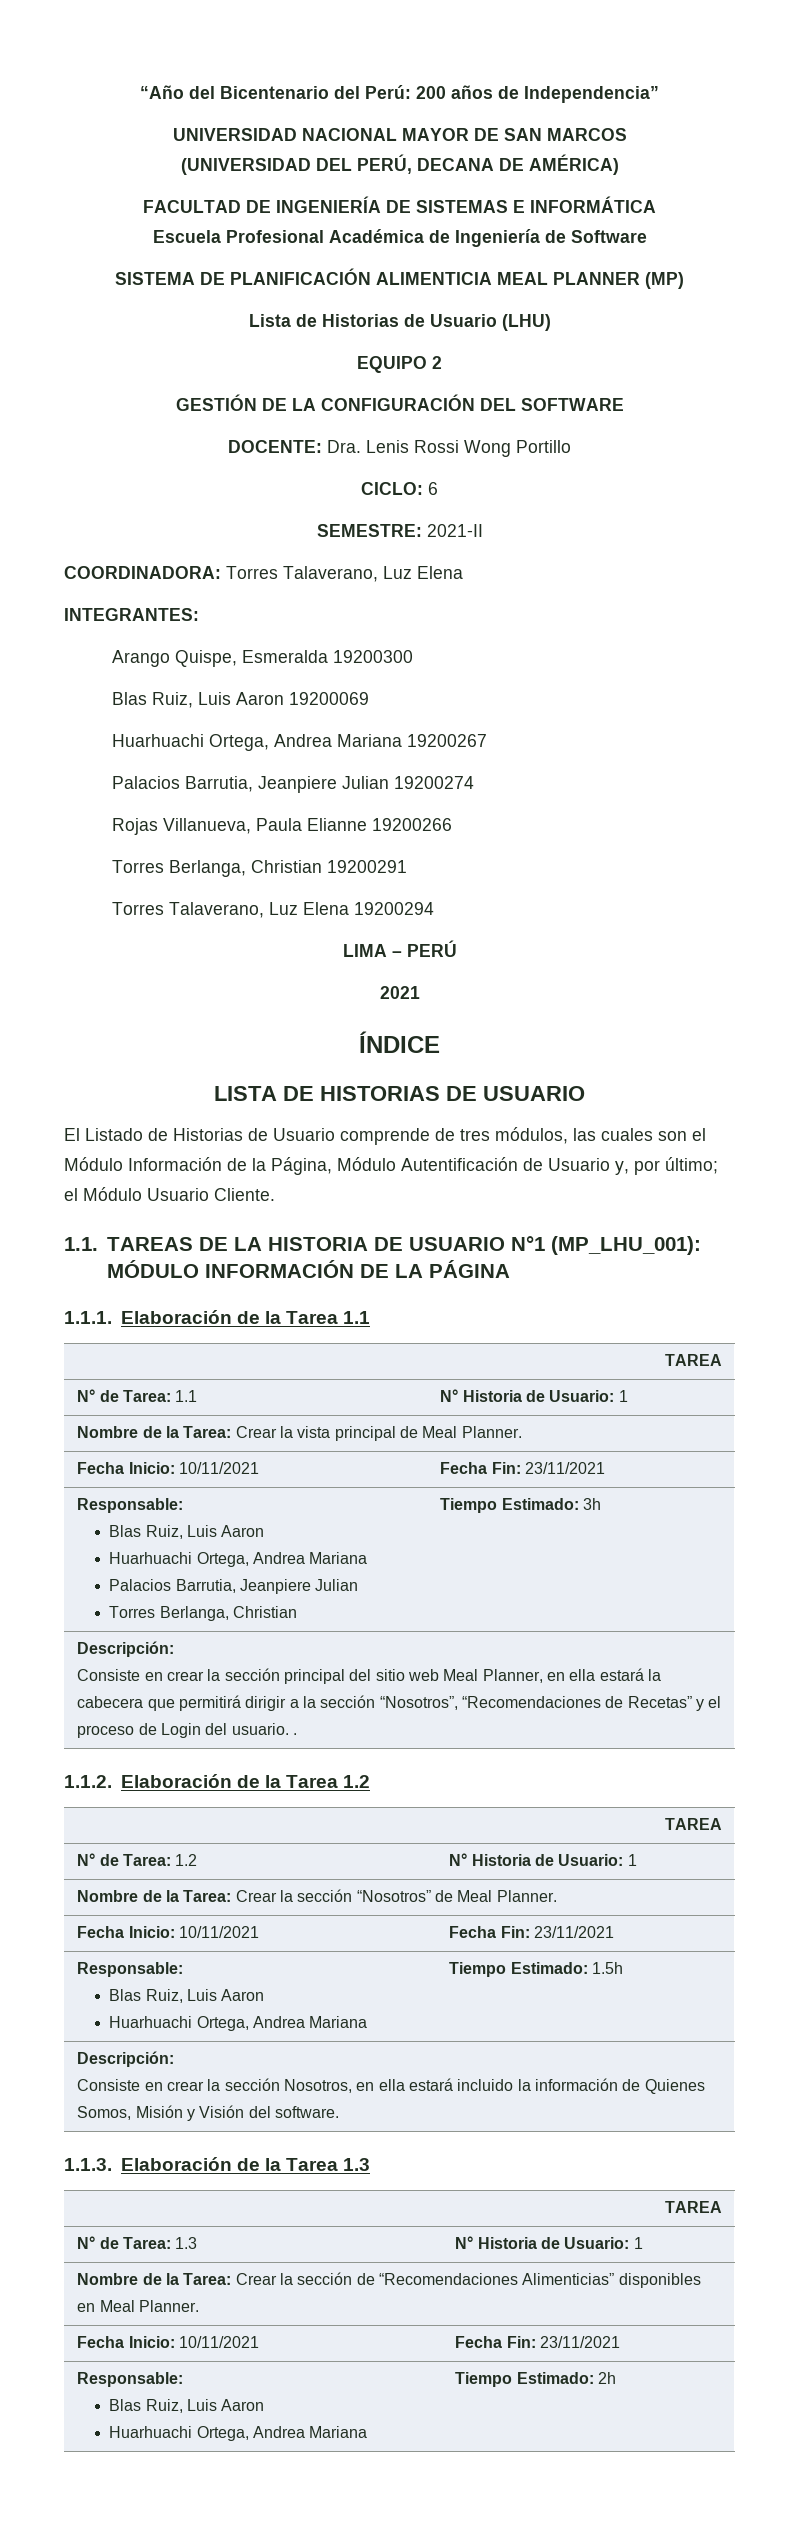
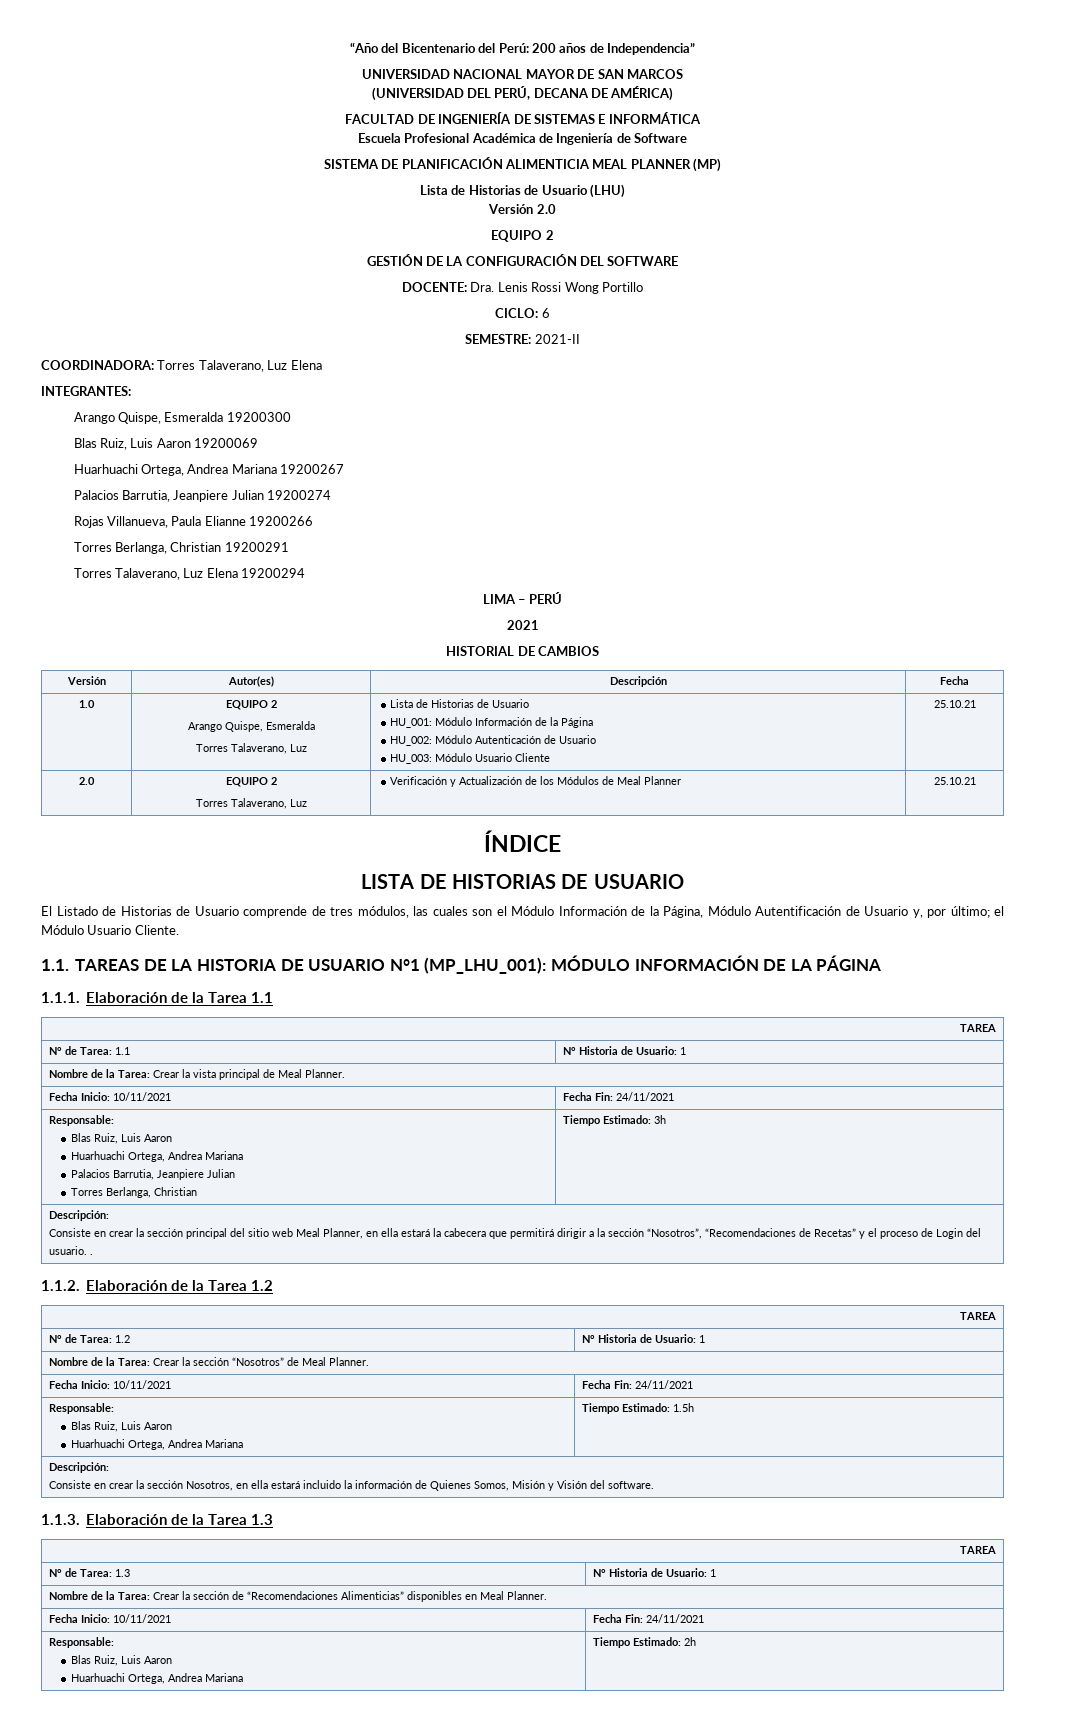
+ Versión 2.0
+ HISTORIAL DE CAMBIOS
+ Versión | Autor(es) | Descripción | Fecha
+ 1.0 | EQUIPO 2
+ Arango Quispe, Esmeralda
+ Torres Talaverano, Luz | Lista de Historias de Usuario
+ HU_001: Módulo Información de la Página
+ HU_002: Módulo Autenticación de Usuario
+ HU_003: Módulo Usuario Cliente | 25.10.21
+ 2.0 | EQUIPO 2
+ Torres Talaverano, Luz | Verificación y Actualización de los Módulos de Meal Planner | 25.10.21
  Nombre de la Tarea: Crear la vista principal de Meal Planner.
- Fecha Inicio: 10/11/2021 | Fecha Fin: 23/11/2021
+ Fecha Inicio: 10/11/2021 | Fecha Fin: 24/11/2021
  Nombre de la Tarea: Crear la sección “Nosotros” de Meal Planner.
- Fecha Inicio: 10/11/2021 | Fecha Fin: 23/11/2021
+ Fecha Inicio: 10/11/2021 | Fecha Fin: 24/11/2021
  Nombre de la Tarea: Crear la sección de “Recomendaciones Alimenticias” disponibles en Meal Planner.
- Fecha Inicio: 10/11/2021 | Fecha Fin: 23/11/2021
+ Fecha Inicio: 10/11/2021 | Fecha Fin: 24/11/2021

